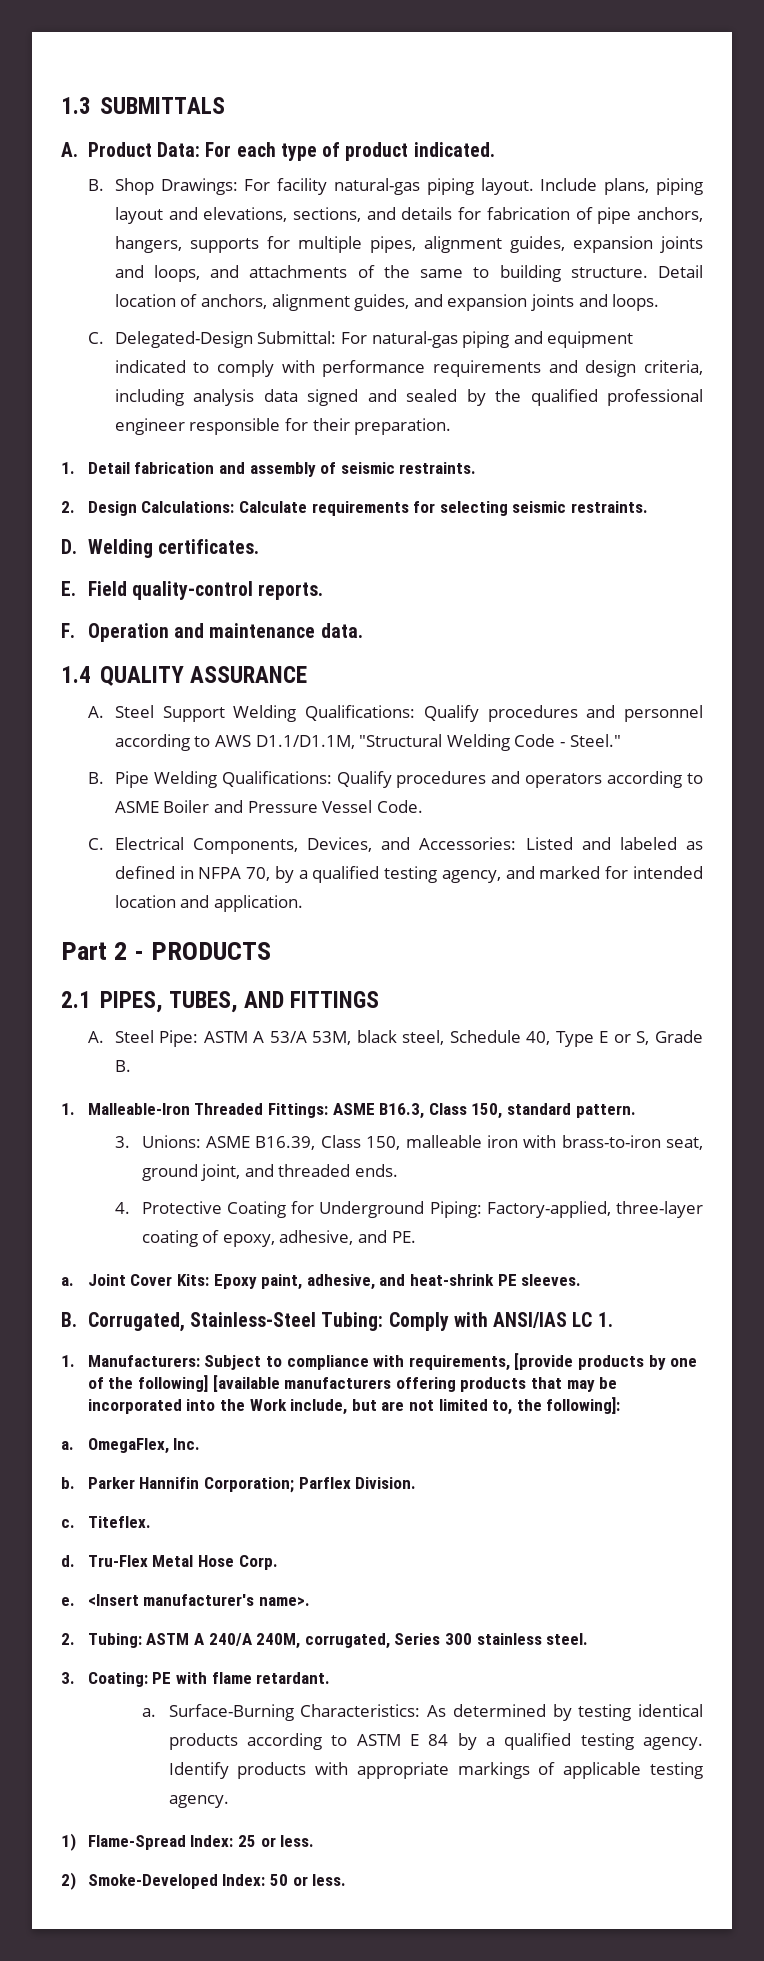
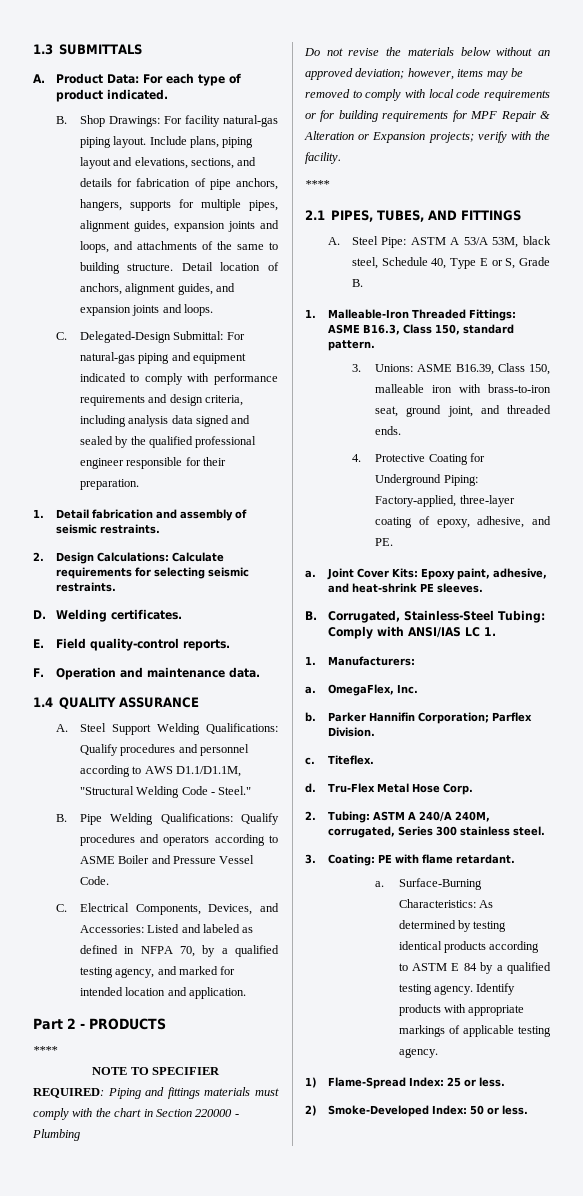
  Part 2 - PRODUCTS
+ ****
+ NOTE TO SPECIFIER
+ REQUIRED: Piping and fittings materials must comply with the chart in Section 220000 - Plumbing
+ Do not revise the materials below without an approved deviation; however, items may be removed to comply with local code requirements or for building requirements for MPF Repair & Alteration or Expansion projects; verify with the facility.
+ ****
- 1. Manufacturers: Subject to compliance with requirements, [provide products by one of the following] [available manufacturers offering products that may be incorporated into the Work include, but are not limited to, the following]:
+ 1. Manufacturers:
- e. <Insert manufacturer's name>.

